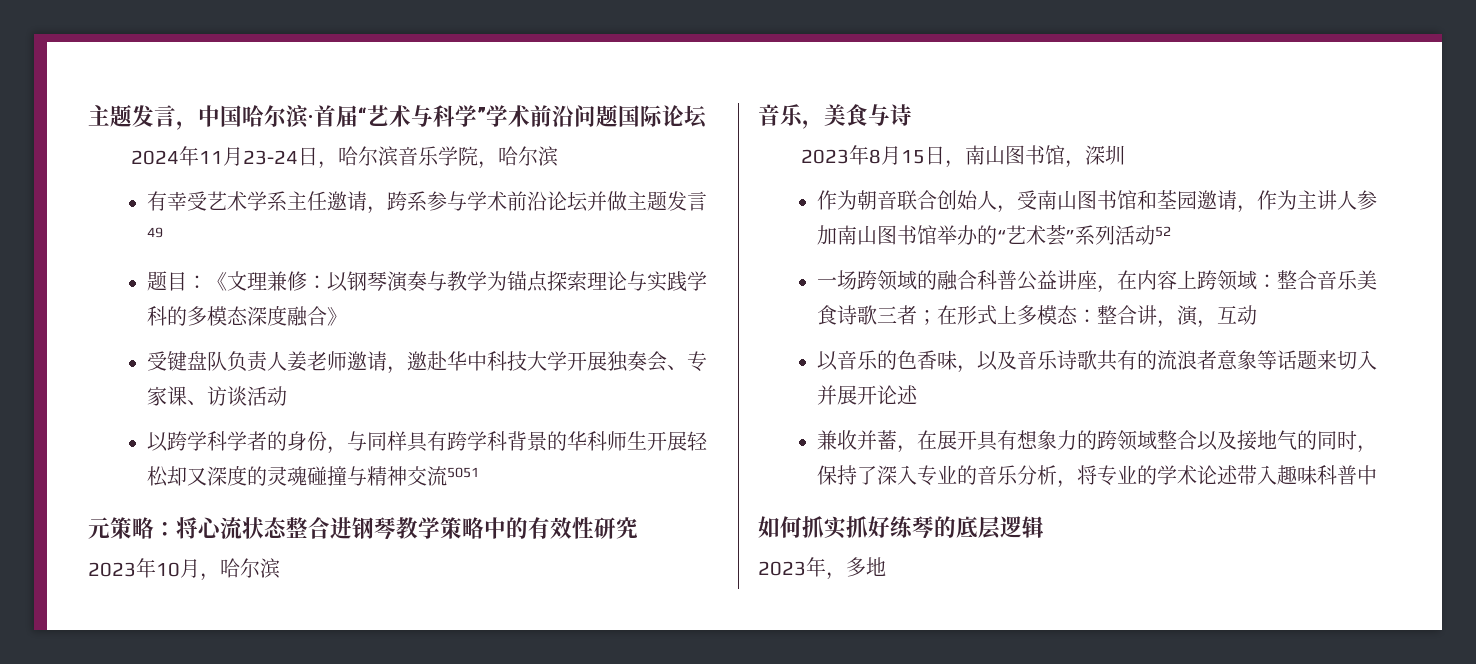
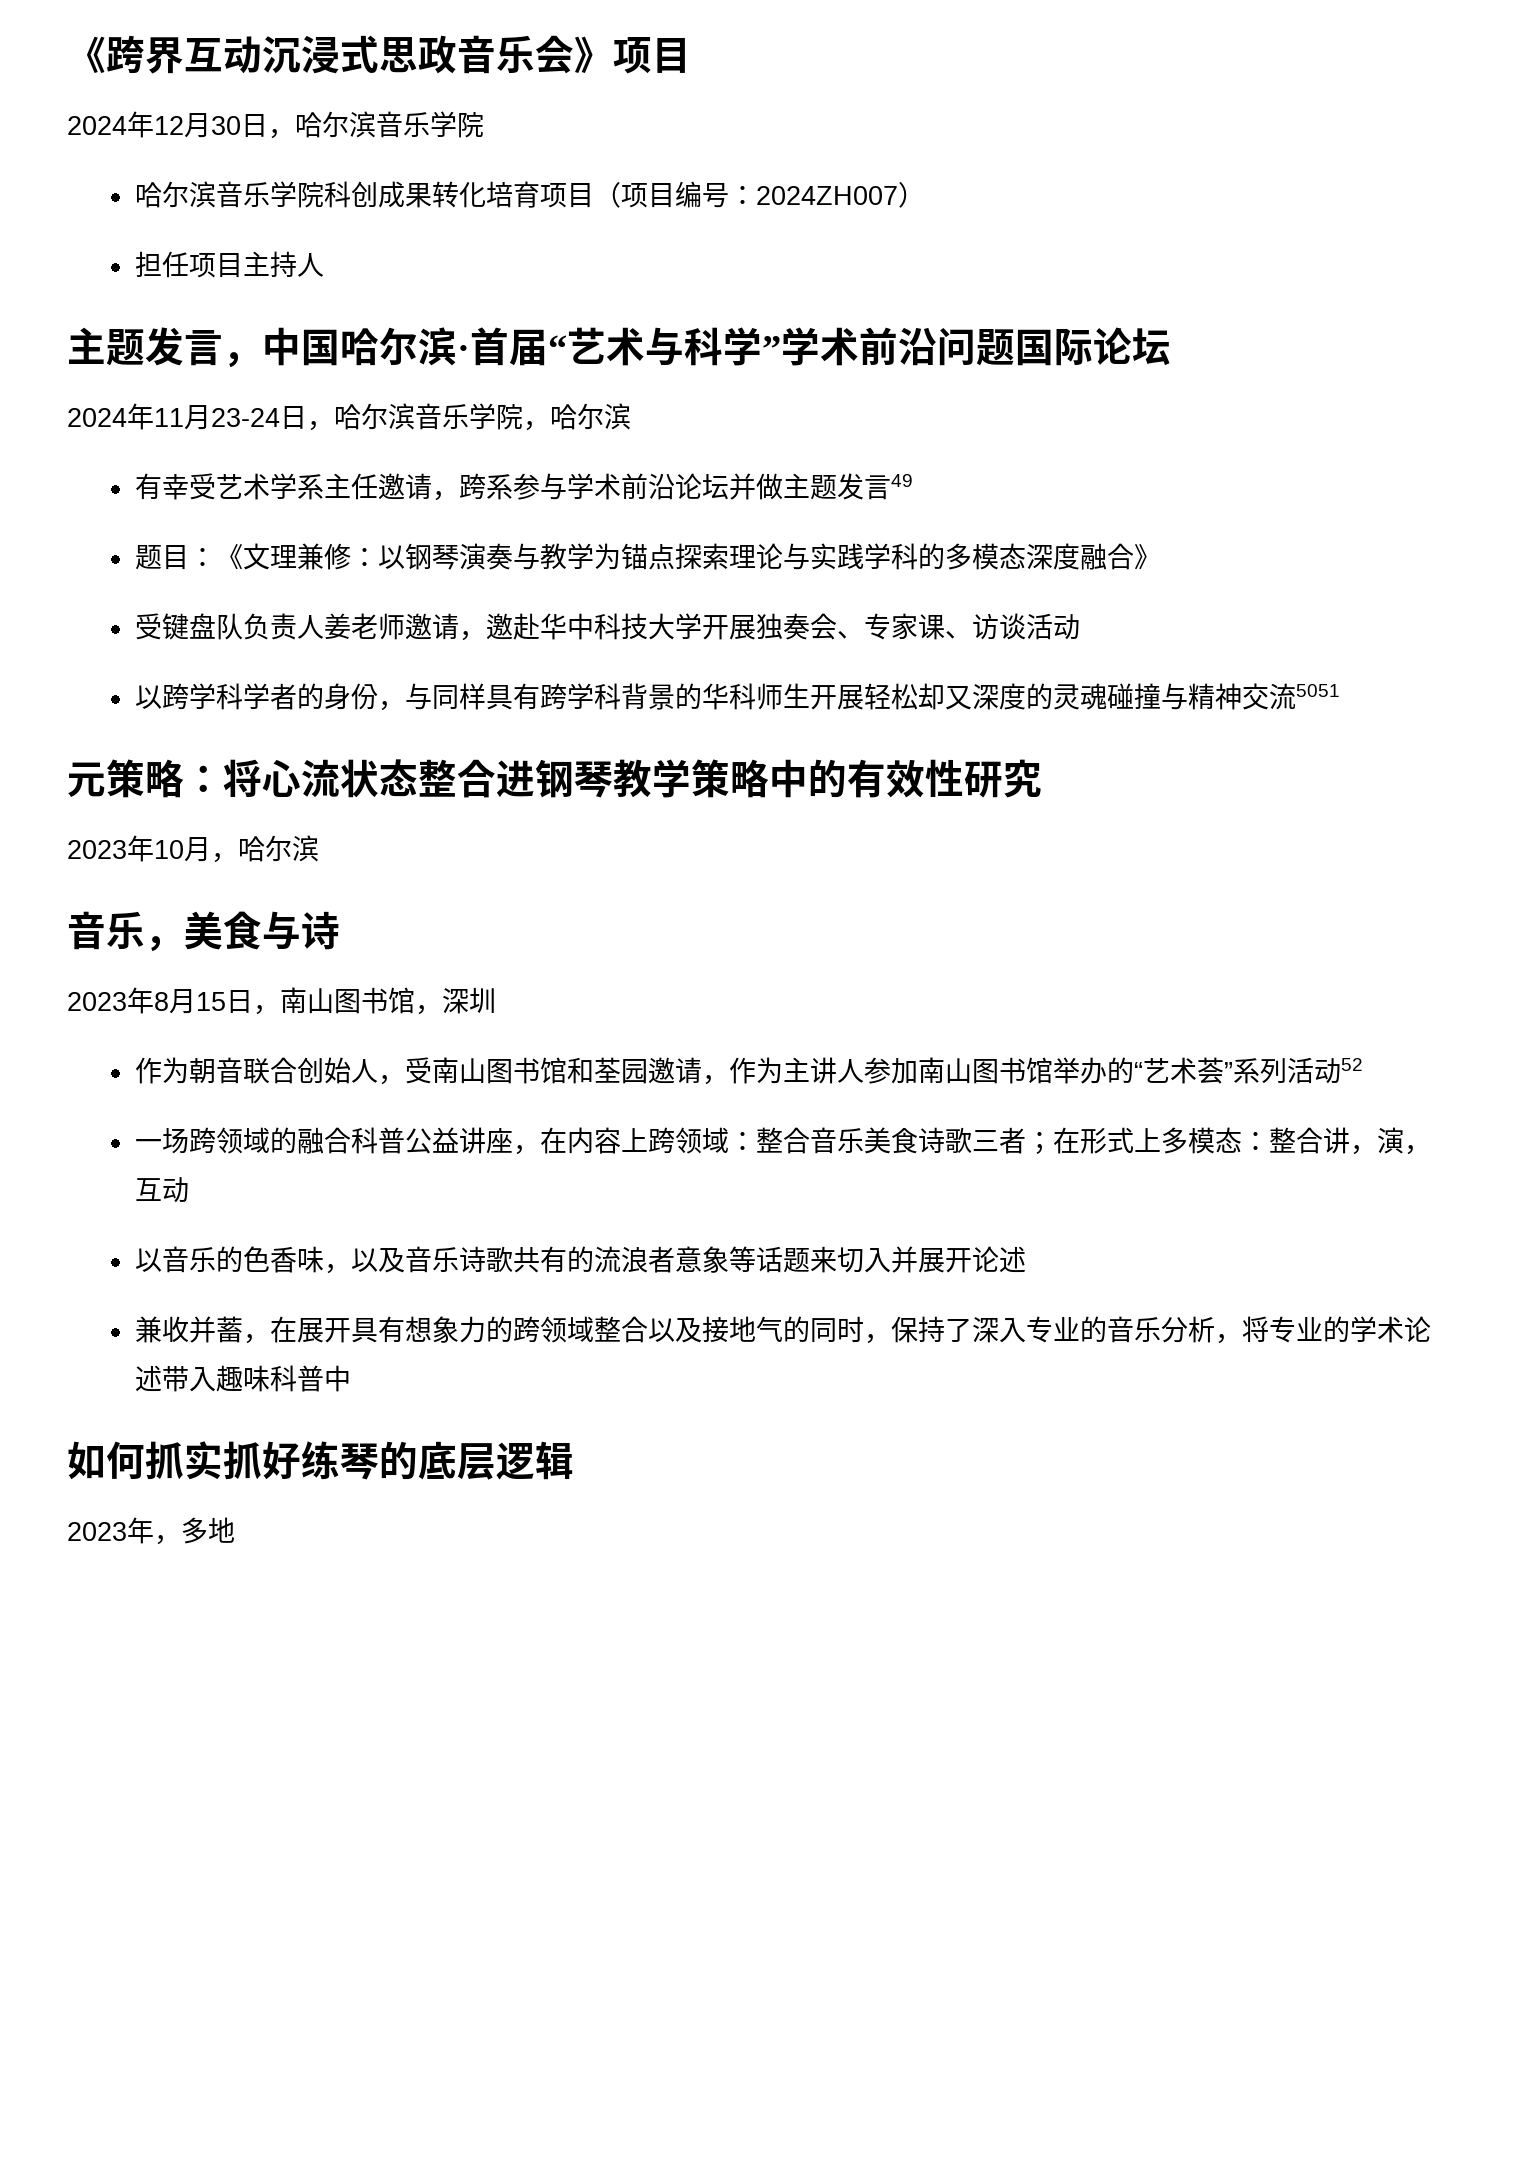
+ 《跨界互动沉浸式思政音乐会》项目
+ 2024年12月30日，哈尔滨音乐学院
+ 哈尔滨音乐学院科创成果转化培育项目（项目编号：2024ZH007）
+ 担任项目主持人

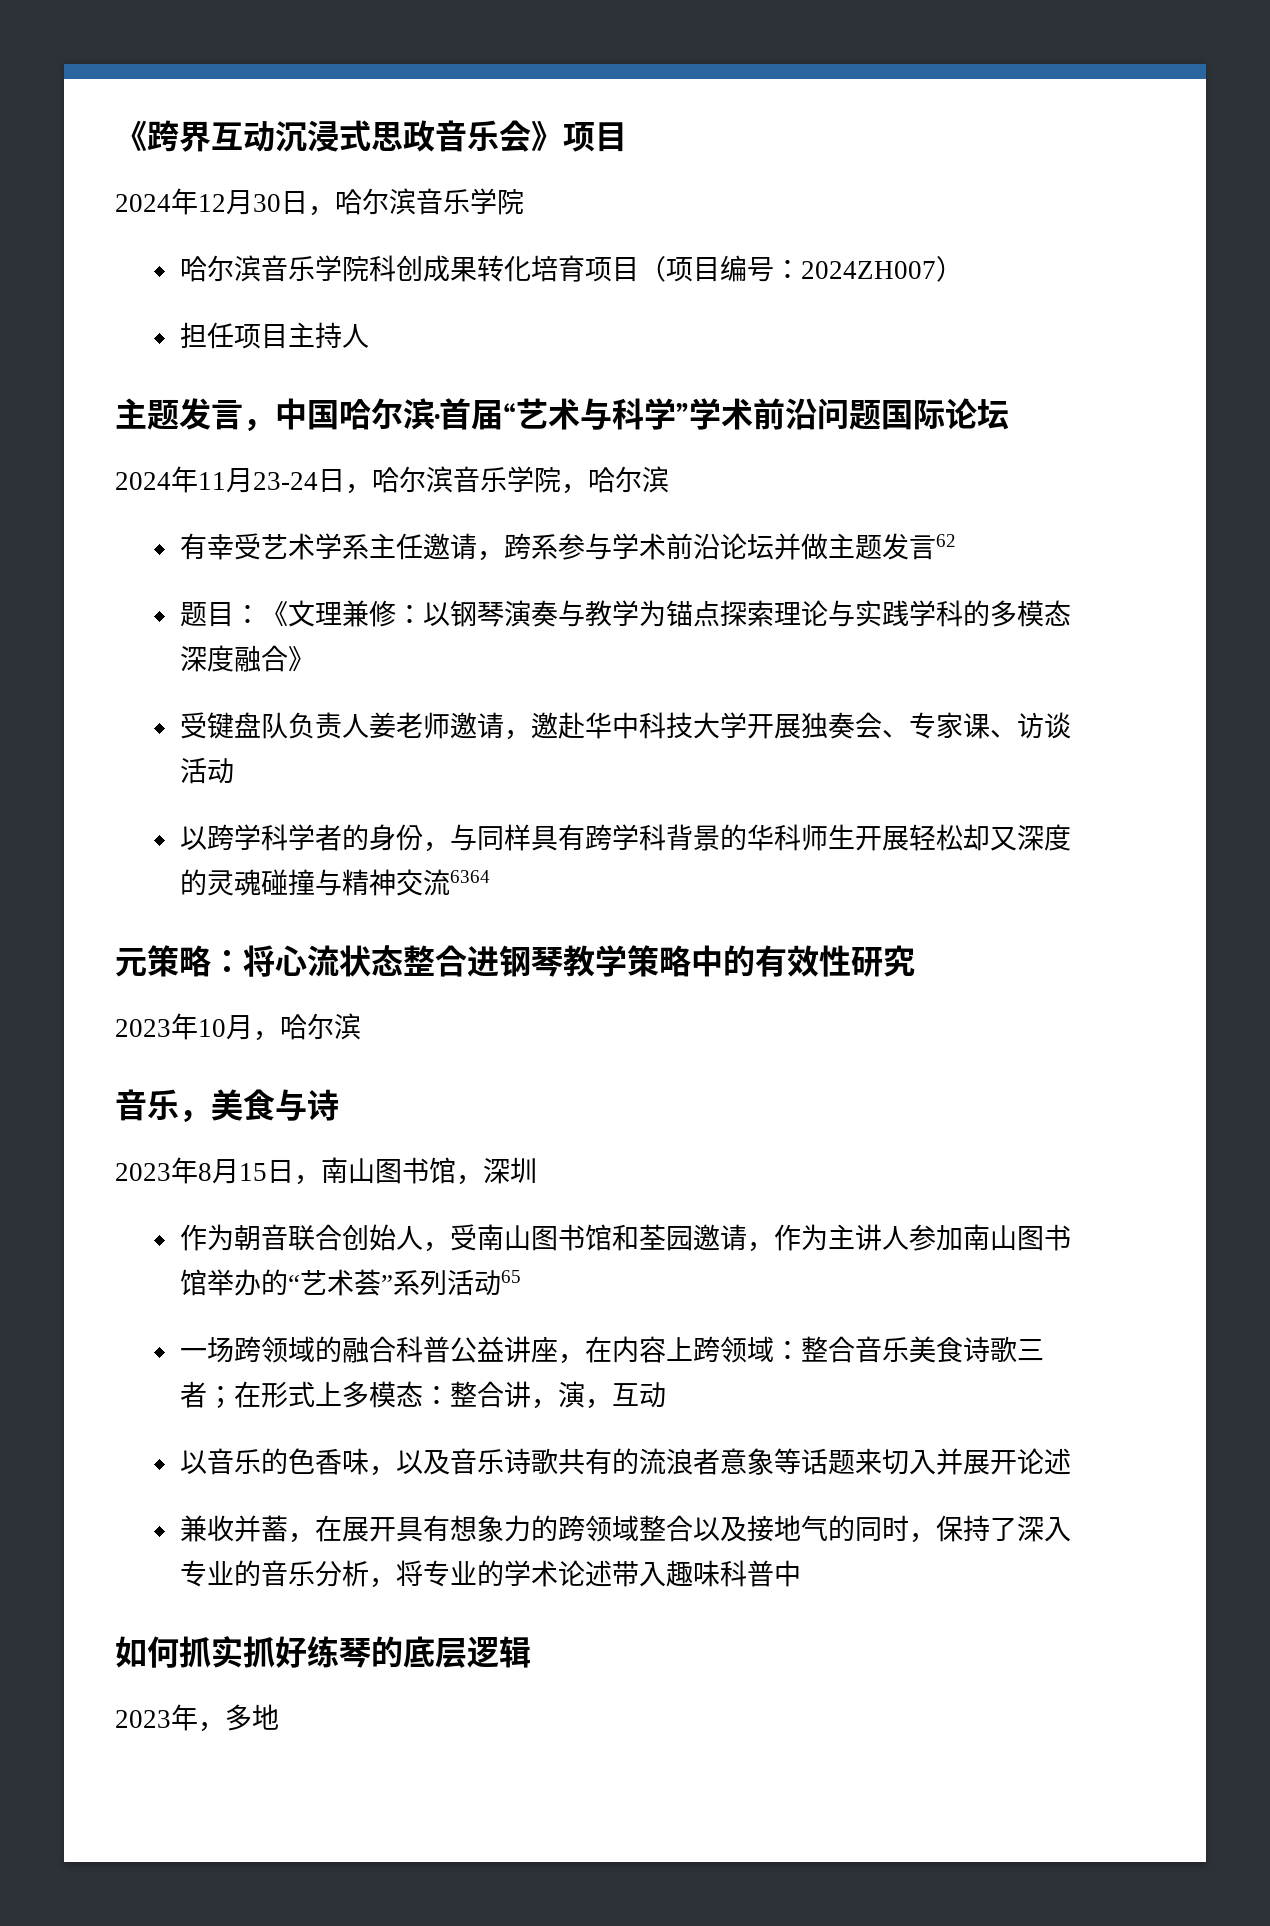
- 有幸受艺术学系主任邀请，跨系参与学术前沿论坛并做主题发言49
+ 有幸受艺术学系主任邀请，跨系参与学术前沿论坛并做主题发言62
- 以跨学科学者的身份，与同样具有跨学科背景的华科师生开展轻松却又深度的灵魂碰撞与精神交流5051
+ 以跨学科学者的身份，与同样具有跨学科背景的华科师生开展轻松却又深度的灵魂碰撞与精神交流6364
- 作为朝音联合创始人，受南山图书馆和荃园邀请，作为主讲人参加南山图书馆举办的“艺术荟”系列活动52
+ 作为朝音联合创始人，受南山图书馆和荃园邀请，作为主讲人参加南山图书馆举办的“艺术荟”系列活动65

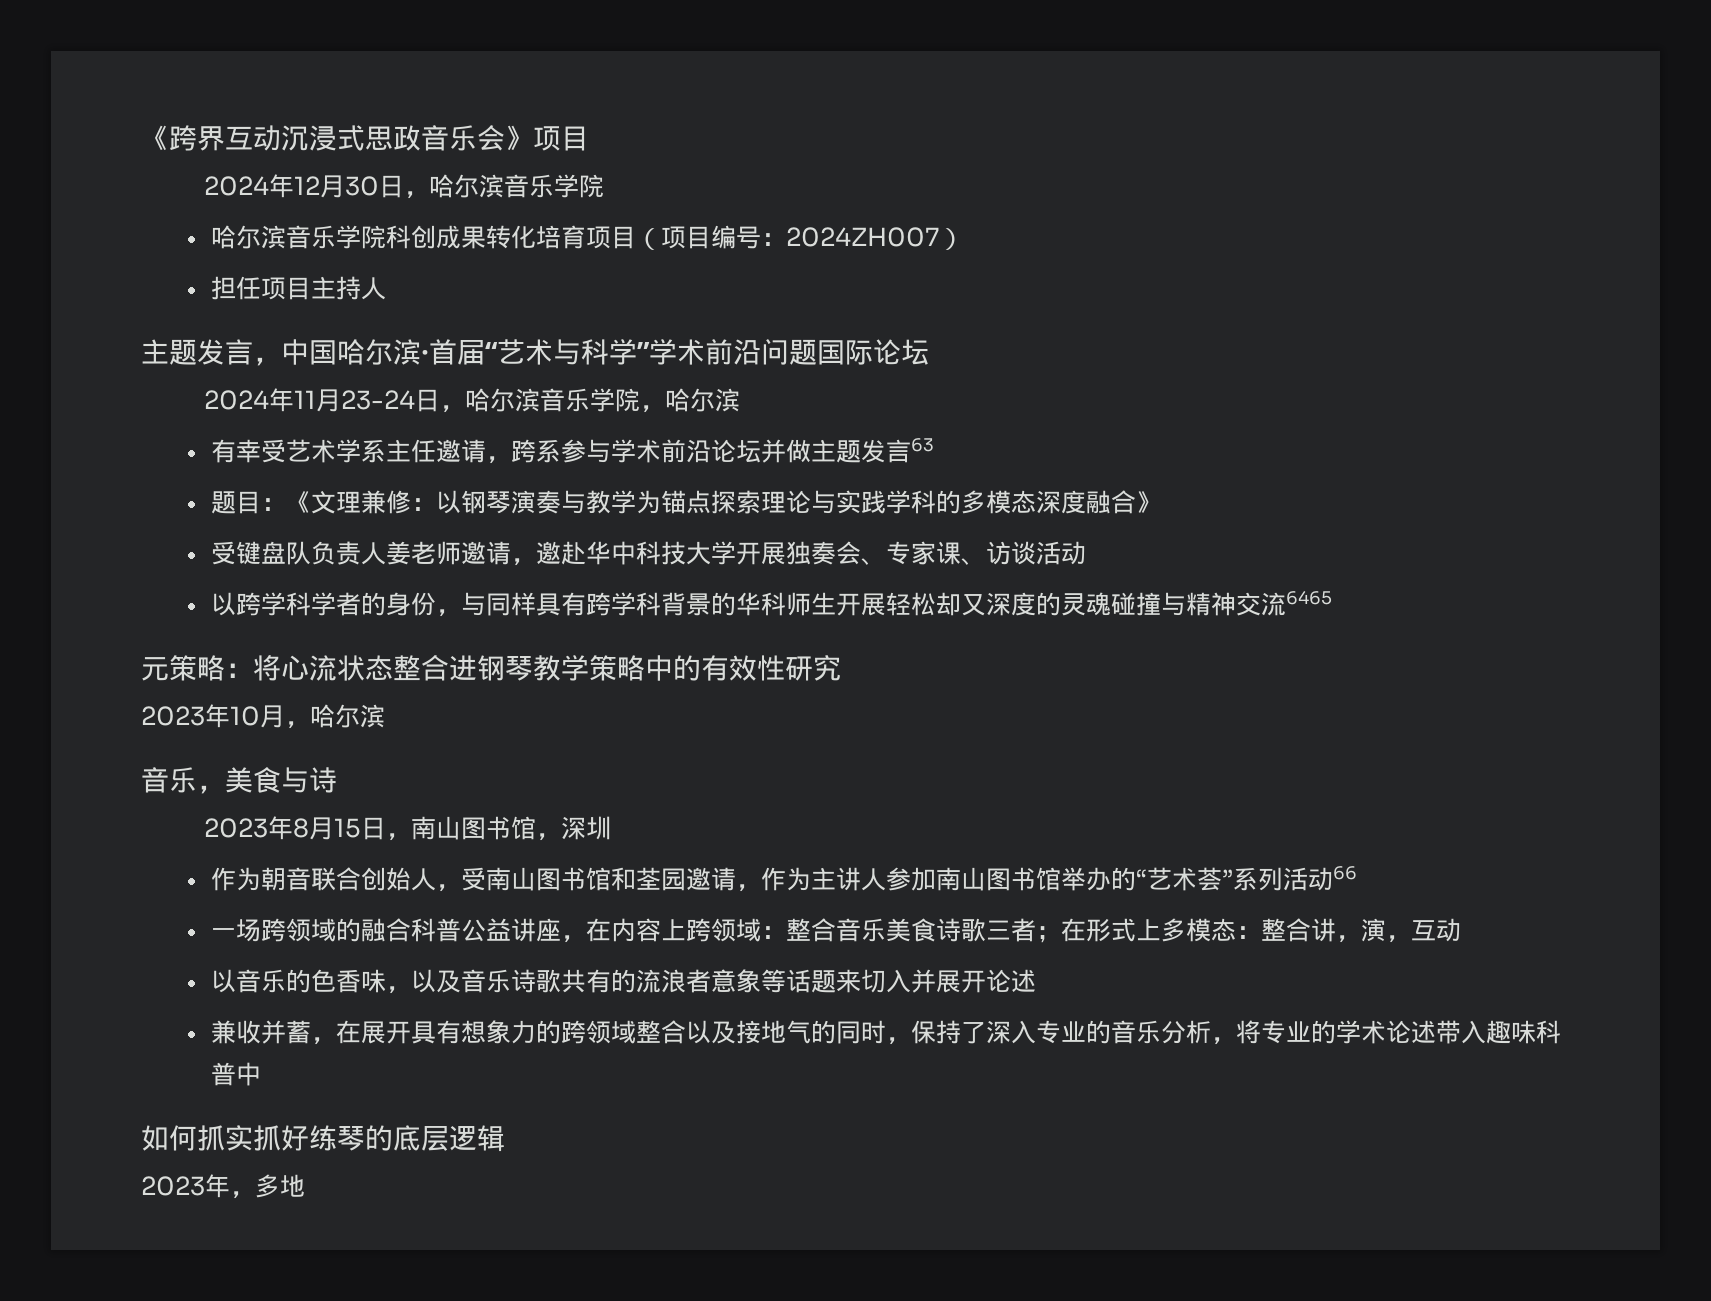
- 有幸受艺术学系主任邀请，跨系参与学术前沿论坛并做主题发言62
+ 有幸受艺术学系主任邀请，跨系参与学术前沿论坛并做主题发言63
- 以跨学科学者的身份，与同样具有跨学科背景的华科师生开展轻松却又深度的灵魂碰撞与精神交流6364
+ 以跨学科学者的身份，与同样具有跨学科背景的华科师生开展轻松却又深度的灵魂碰撞与精神交流6465
- 作为朝音联合创始人，受南山图书馆和荃园邀请，作为主讲人参加南山图书馆举办的“艺术荟”系列活动65
+ 作为朝音联合创始人，受南山图书馆和荃园邀请，作为主讲人参加南山图书馆举办的“艺术荟”系列活动66

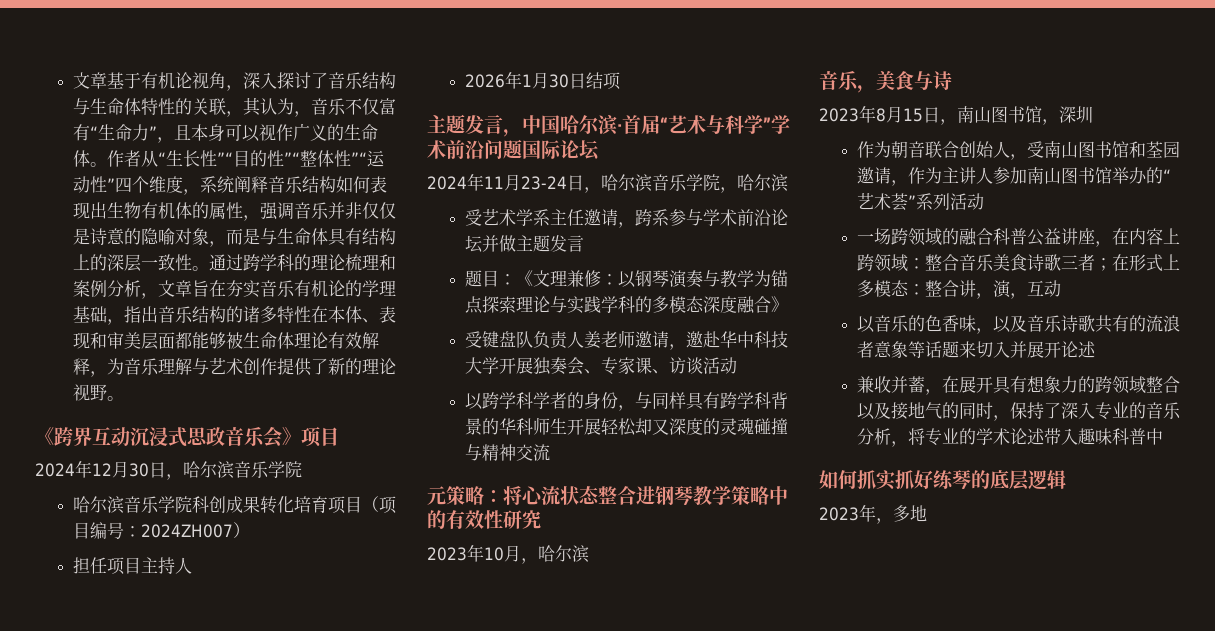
+ 文章基于有机论视角，深入探讨了音乐结构与生命体特性的关联，其认为，音乐不仅富有“生命力”，且本身可以视作广义的生命体。作者从“生长性”“目的性”“整体性”“运动性”四个维度，系统阐释音乐结构如何表现出生物有机体的属性，强调音乐并非仅仅是诗意的隐喻对象，而是与生命体具有结构上的深层一致性。通过跨学科的理论梳理和案例分析，文章旨在夯实音乐有机论的学理基础，指出音乐结构的诸多特性在本体、表现和审美层面都能够被生命体理论有效解释，为音乐理解与艺术创作提供了新的理论视野。
+ 2026年1月30日结项
- 有幸受艺术学系主任邀请，跨系参与学术前沿论坛并做主题发言63
+ 受艺术学系主任邀请，跨系参与学术前沿论坛并做主题发言
- 以跨学科学者的身份，与同样具有跨学科背景的华科师生开展轻松却又深度的灵魂碰撞与精神交流6465
+ 以跨学科学者的身份，与同样具有跨学科背景的华科师生开展轻松却又深度的灵魂碰撞与精神交流
- 作为朝音联合创始人，受南山图书馆和荃园邀请，作为主讲人参加南山图书馆举办的“艺术荟”系列活动66
+ 作为朝音联合创始人，受南山图书馆和荃园邀请，作为主讲人参加南山图书馆举办的“艺术荟”系列活动

